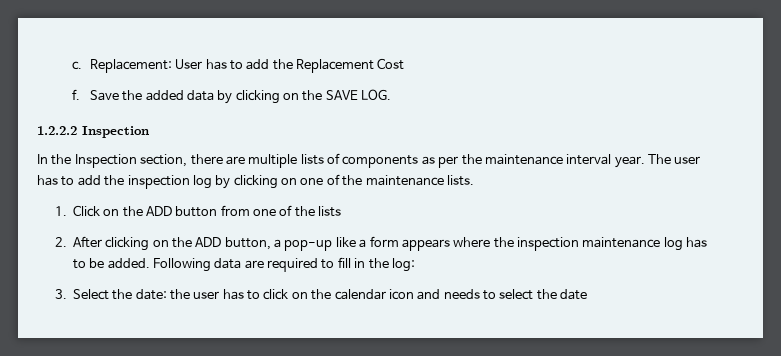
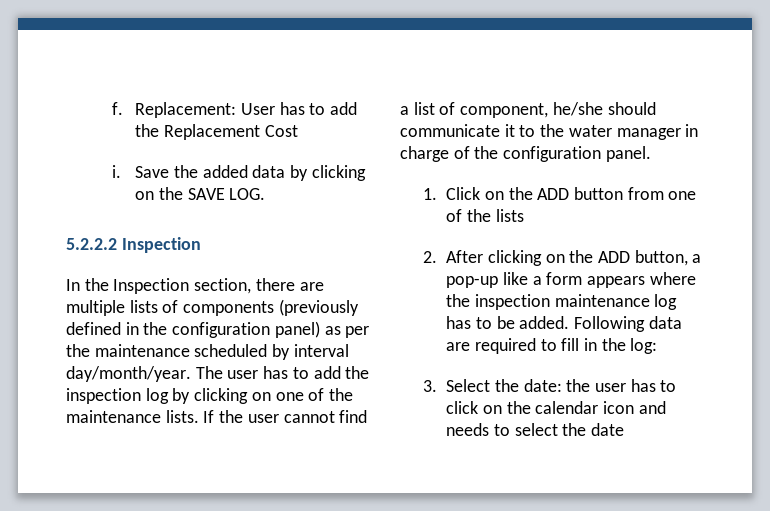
- c.
+ f.
- f.
+ i.
- 1.2.2.2 Inspection
+ 5.2.2.2 Inspection
- In the Inspection section, there are multiple lists of components as per the maintenance interval year.
+ In the Inspection section, there are multiple lists of components (previously defined in the configuration panel) as per the maintenance scheduled by interval day/month/year.
+ If the user cannot find a list of component, he/she should communicate it to the water manager in charge of the configuration panel.

